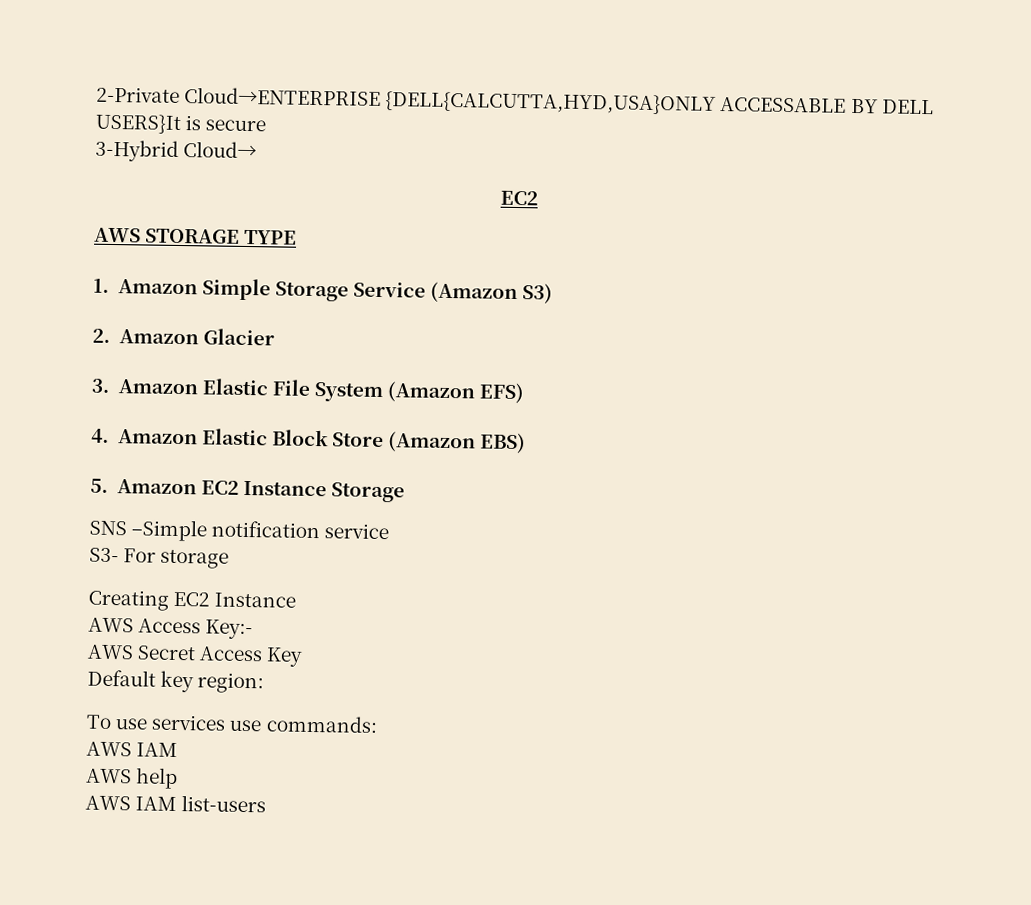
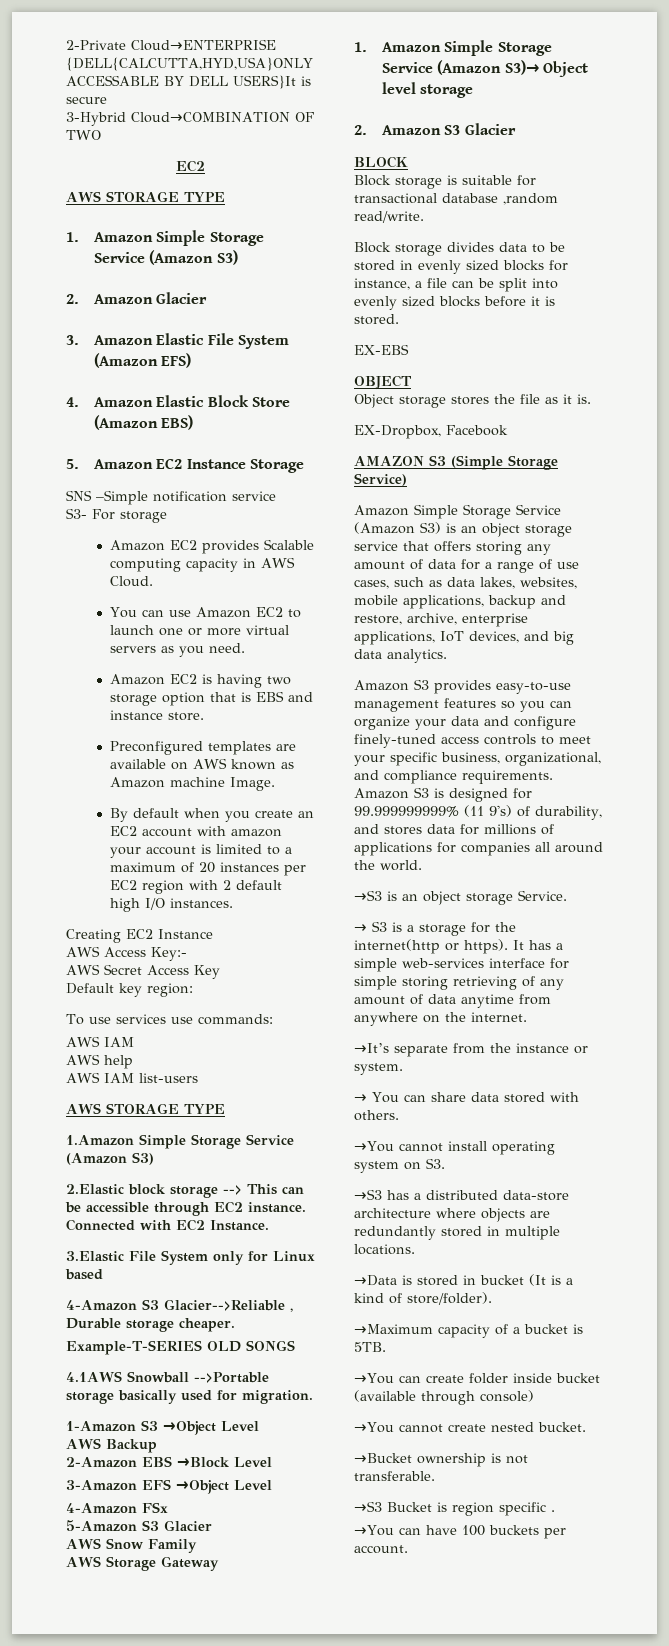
- 3-Hybrid Cloud→
+ 3-Hybrid Cloud→COMBINATION OF TWO
+ Amazon EC2 provides Scalable computing capacity in AWS Cloud.
+ You can use Amazon EC2 to launch one or more virtual servers as you need.
+ Amazon EC2 is having two storage option that is EBS and instance store.
+ Preconfigured templates are available on AWS known as Amazon machine Image.
+ By default when you create an EC2 account with amazon your account is limited to a maximum of 20 instances per EC2 region with 2 default high I/O instances.
  AWS IAM list-users
+ AWS STORAGE TYPE
+ 1.Amazon Simple Storage Service (Amazon S3)
+ 2.Elastic block storage --> This can be accessible through EC2 instance. Connected with EC2 Instance.
+ 3.Elastic File System only for Linux based
+ 4-Amazon S3 Glacier-->Reliable , Durable storage cheaper.
+ Example-T-SERIES OLD SONGS
+ 4.1AWS Snowball -->Portable storage basically used for migration.
+ 1-Amazon S3 →Object Level
+ AWS Backup
+ 2-Amazon EBS →Block Level
+ 3-Amazon EFS →Object Level
+ 4-Amazon FSx
+ 5-Amazon S3 Glacier
+ AWS Snow Family
+ AWS Storage Gateway
+ 1. Amazon Simple Storage Service (Amazon S3)→ Object level storage
+ 2. Amazon S3 Glacier
+ BLOCK
+ Block storage is suitable for transactional database ,random read/write.
+ Block storage divides data to be stored in evenly sized blocks for instance, a file can be split into evenly sized blocks before it is stored.
+ EX-EBS
+ OBJECT
+ Object storage stores the file as it is.
+ EX-Dropbox, Facebook
+ AMAZON S3 (Simple Storage Service)
+ Amazon Simple Storage Service (Amazon S3) is an object storage service that offers storing any amount of data for a range of use cases, such as data lakes, websites, mobile applications, backup and restore, archive, enterprise applications, IoT devices, and big data analytics.
+ Amazon S3 provides easy-to-use management features so you can organize your data and configure finely-tuned access controls to meet your specific business, organizational, and compliance requirements. Amazon S3 is designed for 99.999999999% (11 9's) of durability, and stores data for millions of applications for companies all around the world.
+ →S3 is an object storage Service.
+ → S3 is a storage for the internet(http or https). It has a simple web-services interface for simple storing retrieving of any amount of data anytime from anywhere on the internet.
+ →It’s separate from the instance or system.
+ → You can share data stored with others.
+ →You cannot install operating system on S3.
+ →S3 has a distributed data-store architecture where objects are redundantly stored in multiple locations.
+ →Data is stored in bucket (It is a kind of store/folder).
+ →Maximum capacity of a bucket is 5TB.
+ →You can create folder inside bucket (available through console)
+ →You cannot create nested bucket.
+ →Bucket ownership is not transferable.
+ →S3 Bucket is region specific .
+ →You can have 100 buckets per account.

